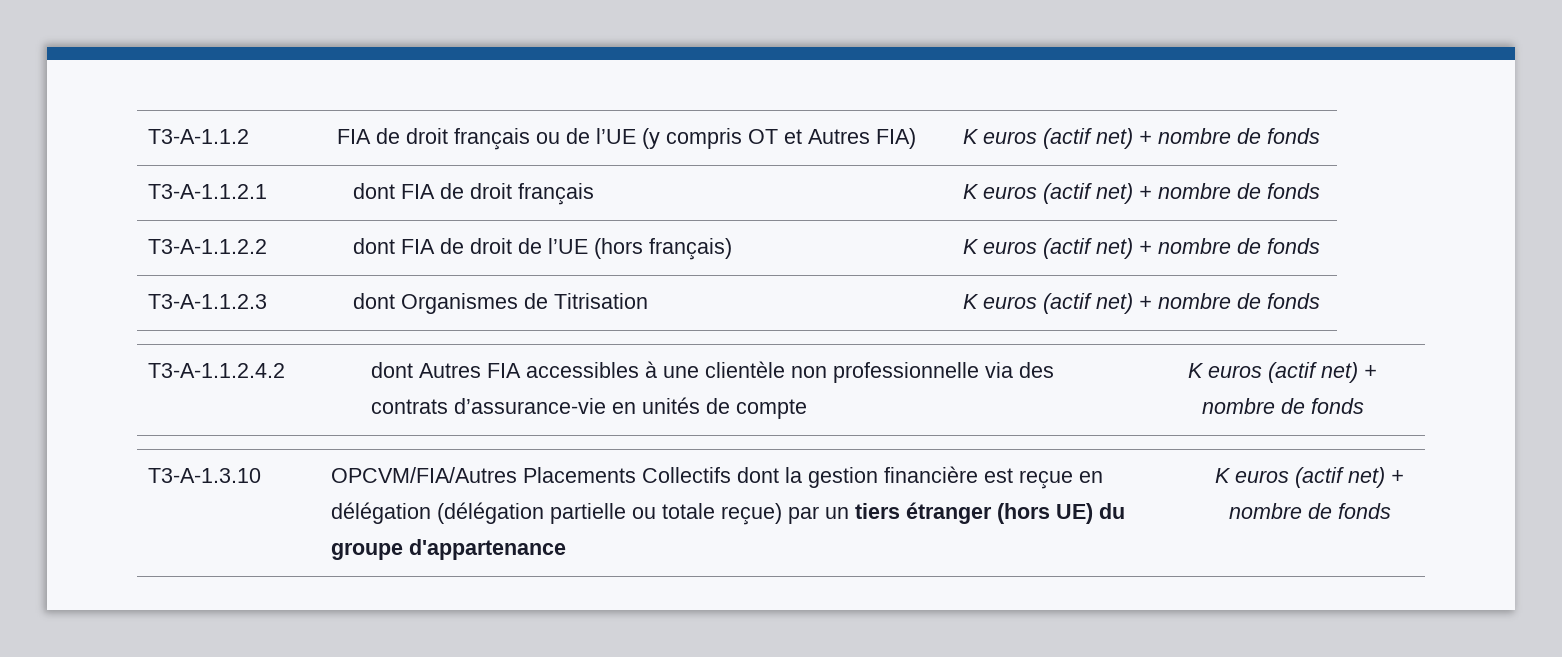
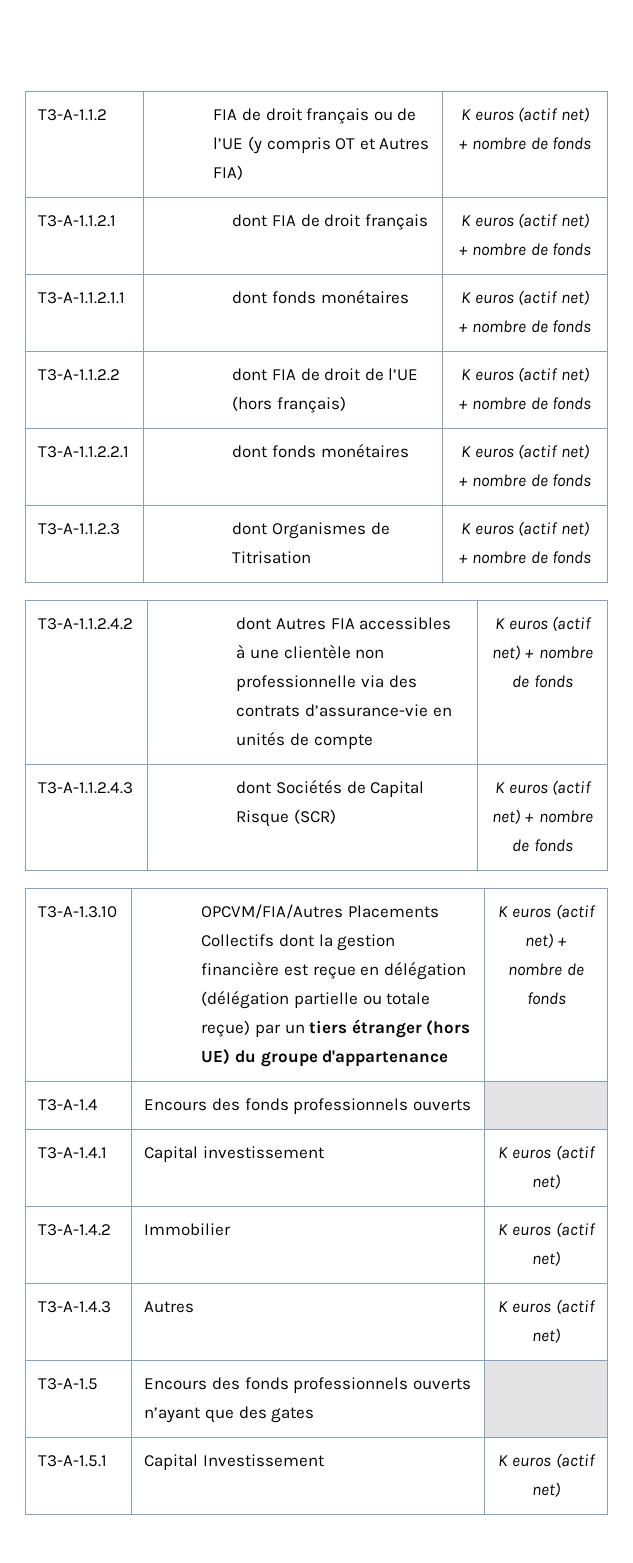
+ T3-A-1.1.2.1.1 | dont fonds monétaires | K euros (actif net) + nombre de fonds
+ T3-A-1.1.2.2.1 | dont fonds monétaires | K euros (actif net) + nombre de fonds
+ T3-A-1.1.2.4.3 | dont Sociétés de Capital Risque (SCR) | K euros (actif net) + nombre de fonds
+ T3-A-1.4 | Encours des fonds professionnels ouverts |
+ T3-A-1.4.1 | Capital investissement | K euros (actif net)
+ T3-A-1.4.2 | Immobilier | K euros (actif net)
+ T3-A-1.4.3 | Autres | K euros (actif net)
+ T3-A-1.5 | Encours des fonds professionnels ouverts n’ayant que des gates |
+ T3-A-1.5.1 | Capital Investissement | K euros (actif net)

